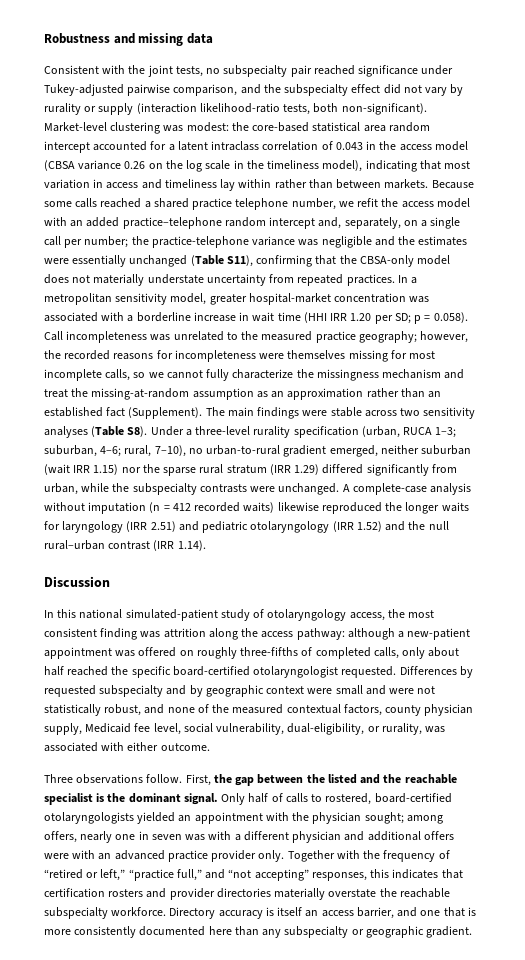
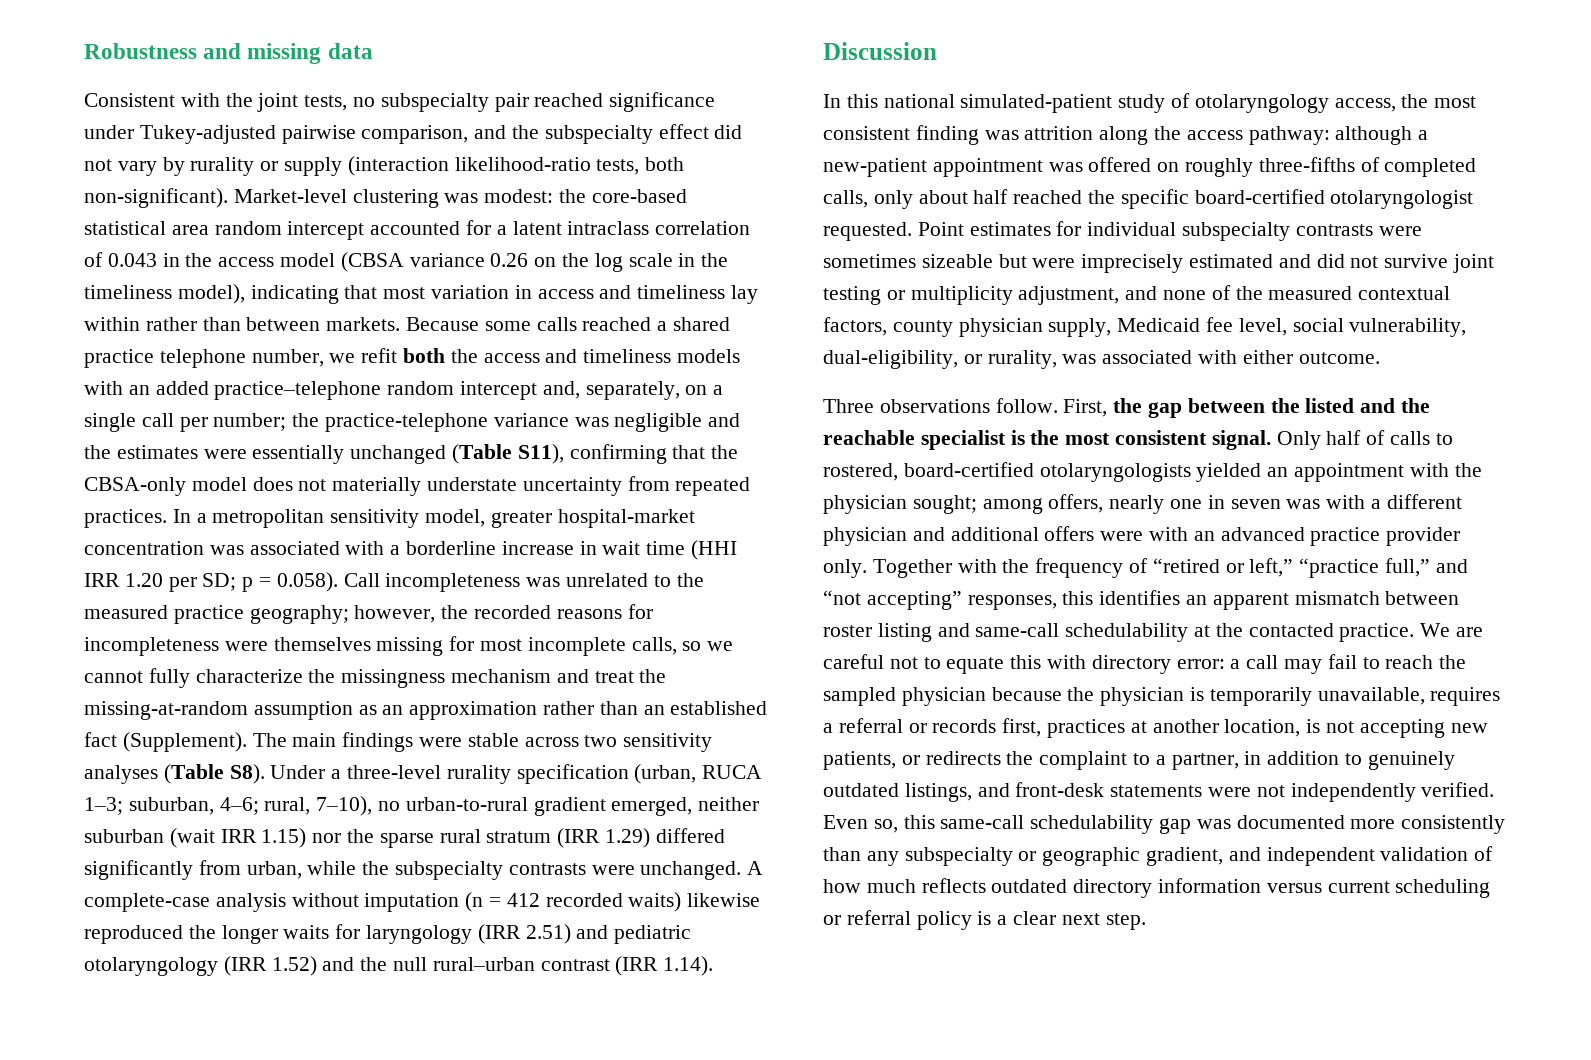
- Because some calls reached a shared practice telephone number, we refit the access model with an added practice–telephone random intercept and, separately, on a single call per number; the practice-telephone variance was negligible and the estimates were essentially unchanged (Table S11), confirming that the CBSA-only model does not materially understate uncertainty from repeated practices.
+ Because some calls reached a shared practice telephone number, we refit both the access and timeliness models with an added practice–telephone random intercept and, separately, on a single call per number; the practice-telephone variance was negligible and the estimates were essentially unchanged (Table S11), confirming that the CBSA-only model does not materially understate uncertainty from repeated practices.
- Differences by requested subspecialty and by geographic context were small and were not statistically robust, and none of the measured contextual factors, county physician supply, Medicaid fee level, social vulnerability, dual-eligibility, or rurality, was associated with either outcome.
+ Point estimates for individual subspecialty contrasts were sometimes sizeable but were imprecisely estimated and did not survive joint testing or multiplicity adjustment, and none of the measured contextual factors, county physician supply, Medicaid fee level, social vulnerability, dual-eligibility, or rurality, was associated with either outcome.
- First, the gap between the listed and the reachable specialist is the dominant signal.
+ First, the gap between the listed and the reachable specialist is the most consistent signal.
- Together with the frequency of “retired or left,” “practice full,” and “not accepting” responses, this indicates that certification rosters and provider directories materially overstate the reachable subspecialty workforce. Directory accuracy is itself an access barrier, and one that is more consistently documented here than any subspecialty or geographic gradient.
+ Together with the frequency of “retired or left,” “practice full,” and “not accepting” responses, this identifies an apparent mismatch between roster listing and same-call schedulability at the contacted practice. We are careful not to equate this with directory error: a call may fail to reach the sampled physician because the physician is temporarily unavailable, requires a referral or records first, practices at another location, is not accepting new patients, or redirects the complaint to a partner, in addition to genuinely outdated listings, and front-desk statements were not independently verified. Even so, this same-call schedulability gap was documented more consistently than any subspecialty or geographic gradient, and independent validation of how much reflects outdated directory information versus current scheduling or referral policy is a clear next step.

